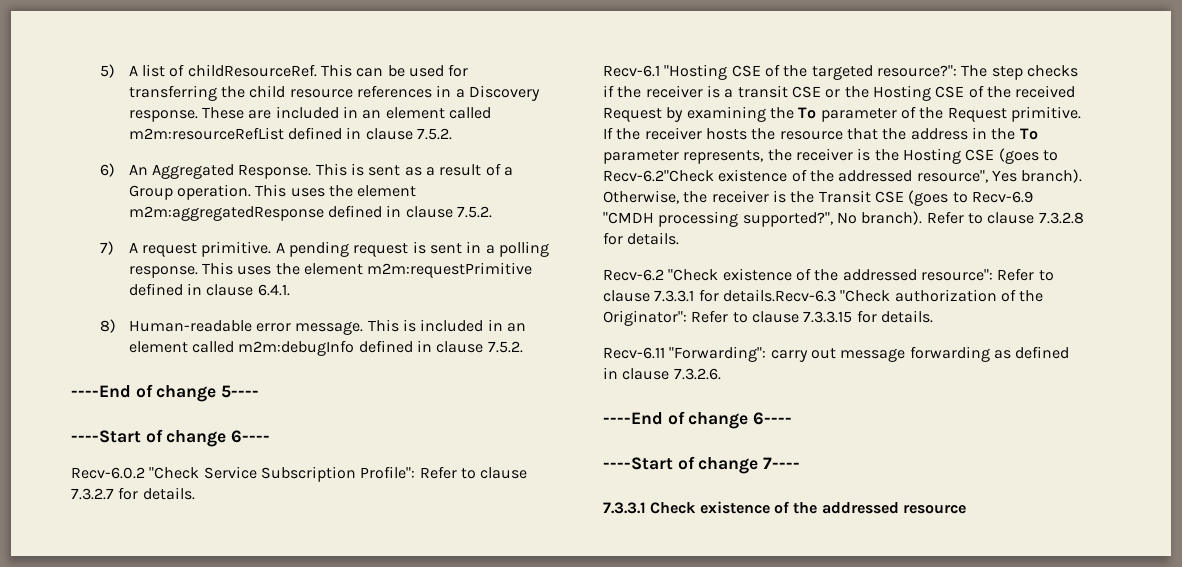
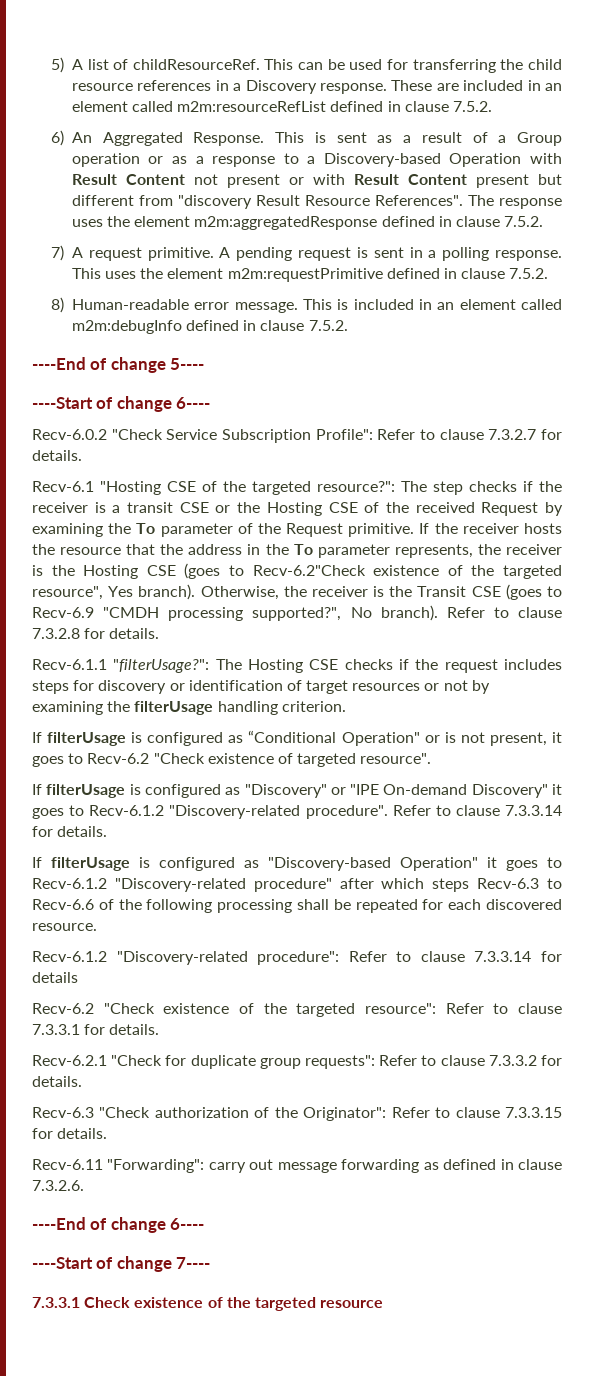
- This is sent as a result of a Group operation. This uses the element m2m:aggregatedResponse defined in clause 7.5.2.
+ This is sent as a result of a Group operation or as a response to a Discovery-based Operation with Result Content not present or with Result Content present but different from "discovery Result Resource References". The response uses the element m2m:aggregatedResponse defined in clause 7.5.2.
- This uses the element m2m:requestPrimitive defined in clause 6.4.1.
+ This uses the element m2m:requestPrimitive defined in clause 7.5.2.
- If the receiver hosts the resource that the address in the To parameter represents, the receiver is the Hosting CSE (goes to Recv-6.2"Check existence of the addressed resource", Yes branch).
+ If the receiver hosts the resource that the address in the To parameter represents, the receiver is the Hosting CSE (goes to Recv-6.2"Check existence of the targeted resource", Yes branch).
+ Recv-6.1.1 "filterUsage?": The Hosting CSE checks if the request includes steps for discovery or identification of target resources or not by examining the filterUsage handling criterion.
+ If filterUsage is configured as “Conditional Operation" or is not present, it goes to Recv-6.2 "Check existence of targeted resource".
+ If filterUsage is configured as "Discovery" or "IPE On-demand Discovery" it goes to Recv-6.1.2 "Discovery-related procedure". Refer to clause 7.3.3.14 for details.
+ If filterUsage is configured as "Discovery-based Operation" it goes to Recv-6.1.2 "Discovery-related procedure" after which steps Recv-6.3 to Recv-6.6 of the following processing shall be repeated for each discovered resource.
+ Recv-6.1.2 "Discovery-related procedure": Refer to clause 7.3.3.14 for details
- Recv-6.2 "Check existence of the addressed resource": Refer to clause 7.3.3.1 for details.Recv-6.3 "Check authorization of the Originator": Refer to clause 7.3.3.15 for details.
+ Recv-6.2 "Check existence of the targeted resource": Refer to clause 7.3.3.1 for details.
+ Recv-6.2.1 "Check for duplicate group requests": Refer to clause 7.3.3.2 for details.
+ Recv-6.3 "Check authorization of the Originator": Refer to clause 7.3.3.15 for details.
- 7.3.3.1 Check existence of the addressed resource
+ 7.3.3.1 Check existence of the targeted resource

